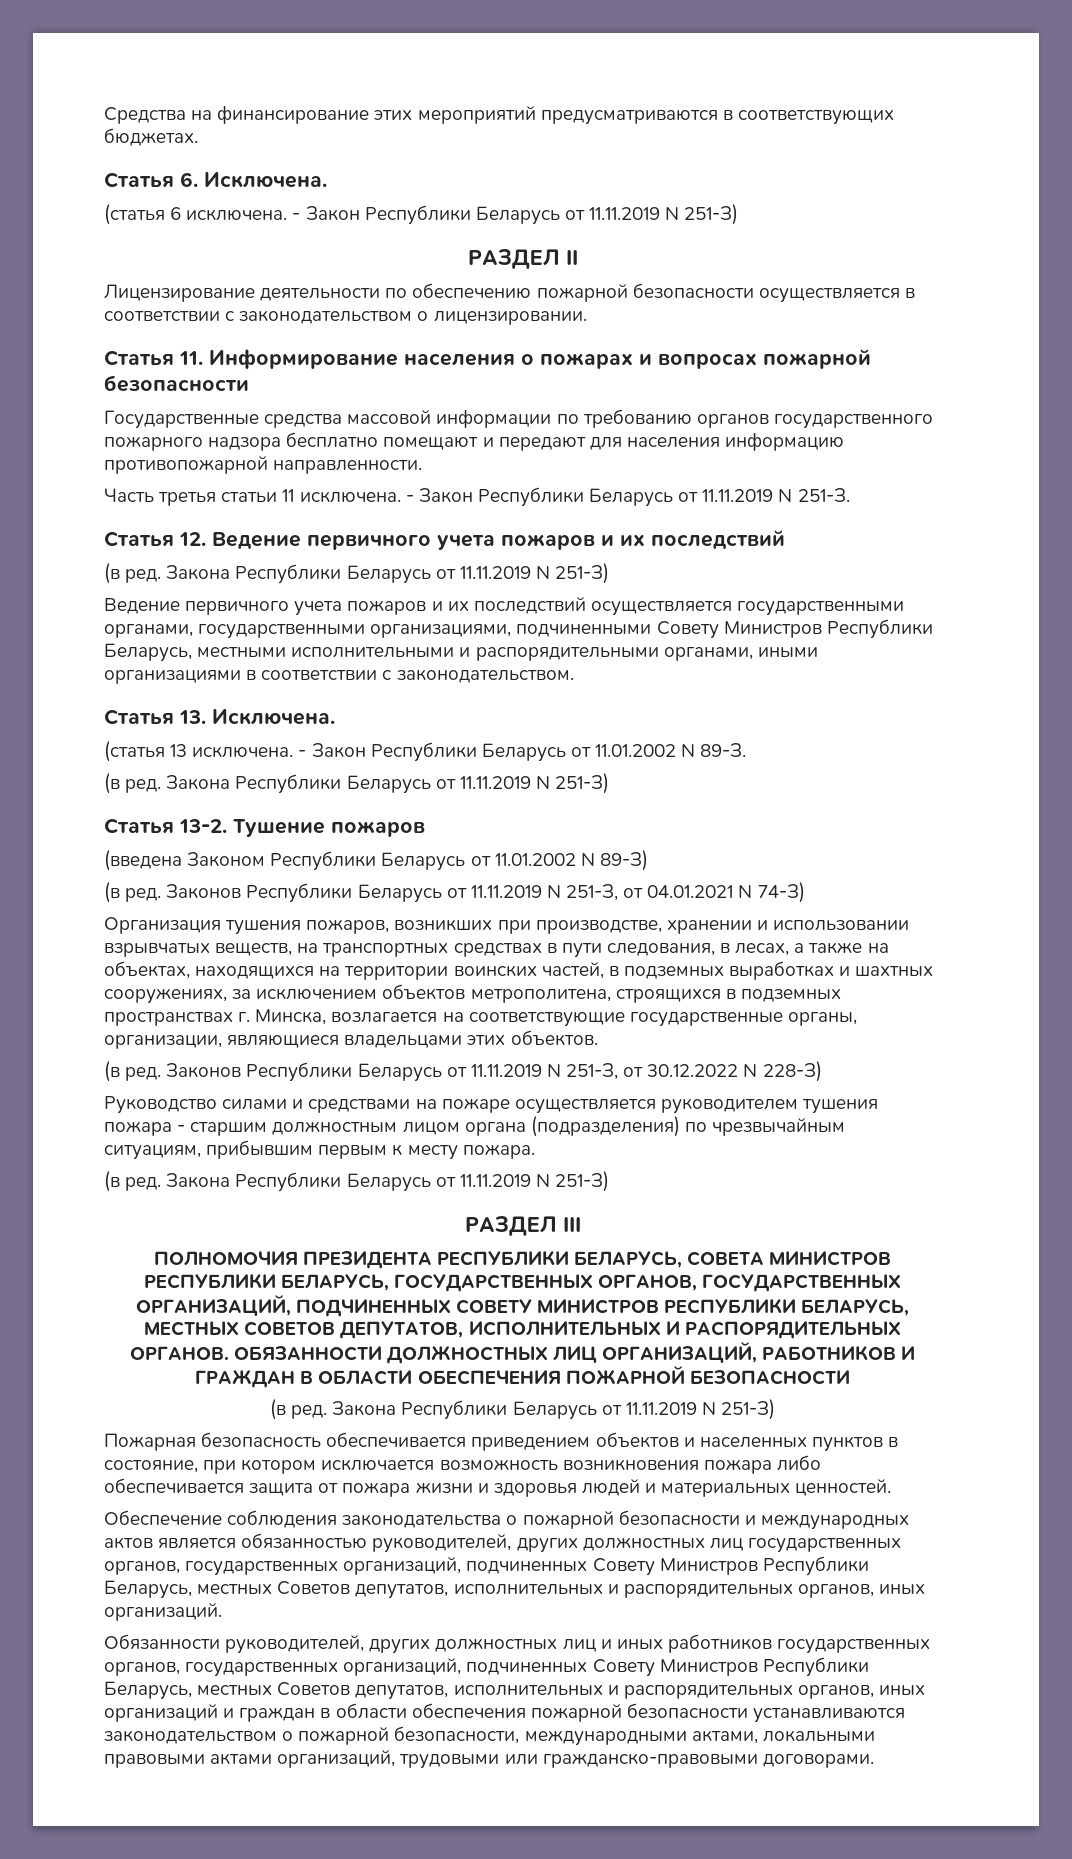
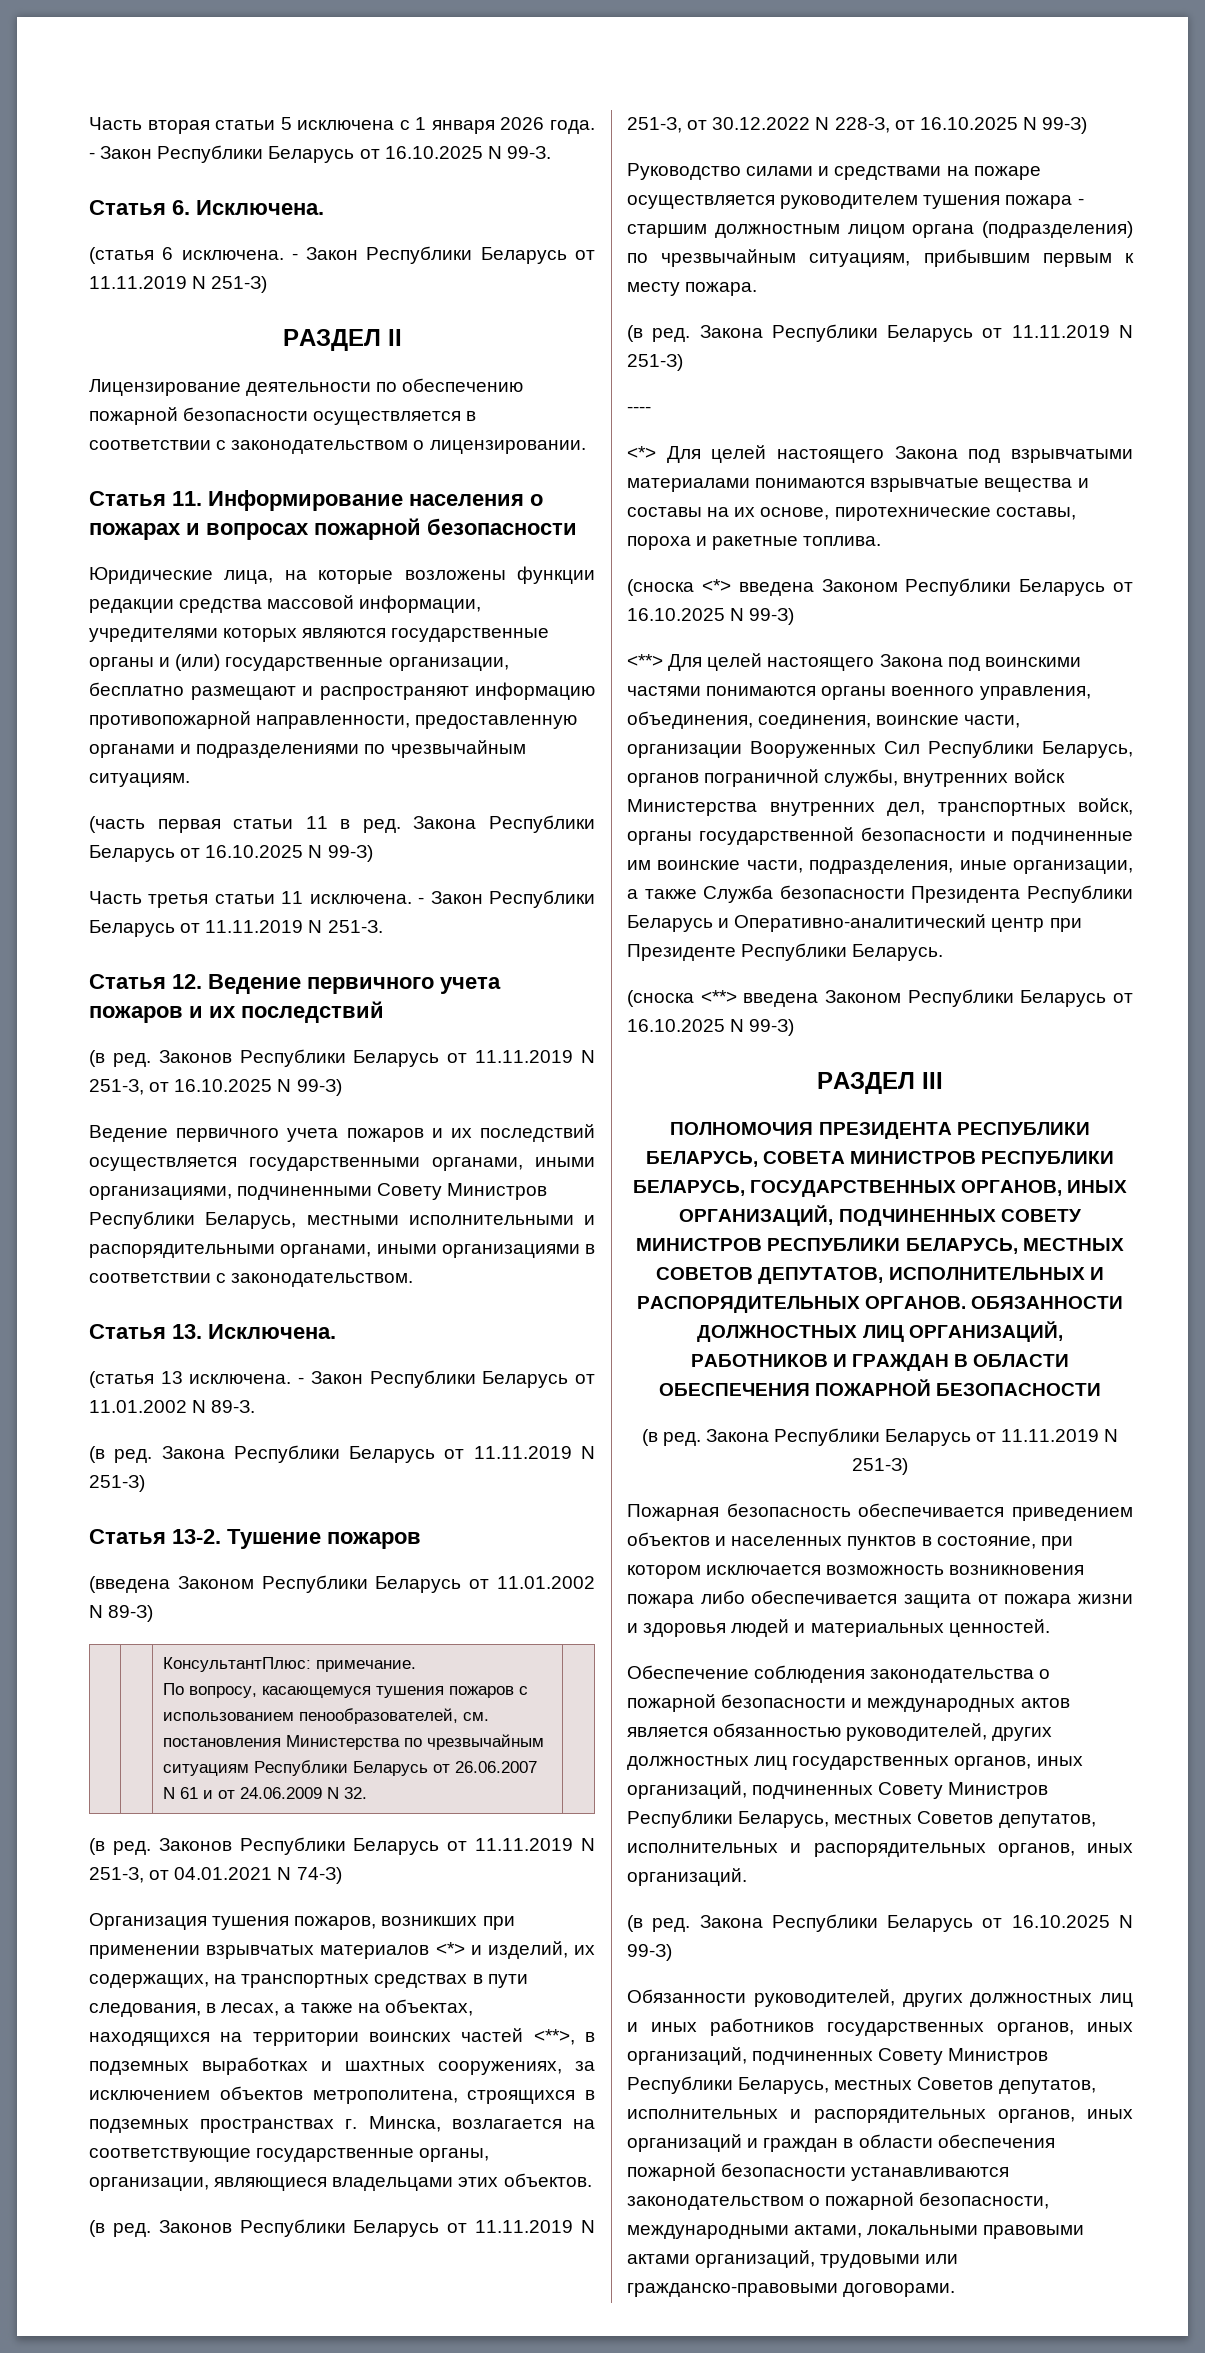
- Средства на финансирование этих мероприятий предусматриваются в соответствующих бюджетах.
+ Часть вторая статьи 5 исключена с 1 января 2026 года. - Закон Республики Беларусь от 16.10.2025 N 99-З.
- Государственные средства массовой информации по требованию органов государственного пожарного надзора бесплатно помещают и передают для населения информацию противопожарной направленности.
+ Юридические лица, на которые возложены функции редакции средства массовой информации, учредителями которых являются государственные органы и (или) государственные организации, бесплатно размещают и распространяют информацию противопожарной направленности, предоставленную органами и подразделениями по чрезвычайным ситуациям.
+ (часть первая статьи 11 в ред. Закона Республики Беларусь от 16.10.2025 N 99-З)
  Статья 12. Ведение первичного учета пожаров и их последствий
- (в ред. Закона Республики Беларусь от 11.11.2019 N 251-З)
+ (в ред. Законов Республики Беларусь от 11.11.2019 N 251-З, от 16.10.2025 N 99-З)
- Ведение первичного учета пожаров и их последствий осуществляется государственными органами, государственными организациями, подчиненными Совету Министров Республики Беларусь, местными исполнительными и распорядительными органами, иными организациями в соответствии с законодательством.
+ Ведение первичного учета пожаров и их последствий осуществляется государственными органами, иными организациями, подчиненными Совету Министров Республики Беларусь, местными исполнительными и распорядительными органами, иными организациями в соответствии с законодательством.
+ | | КонсультантПлюс: примечание.
+ По вопросу, касающемуся тушения пожаров с использованием пенообразователей, см. постановления Министерства по чрезвычайным ситуациям Республики Беларусь от 26.06.2007 N 61 и от 24.06.2009 N 32. |
- Организация тушения пожаров, возникших при производстве, хранении и использовании взрывчатых веществ, на транспортных средствах в пути следования, в лесах, а также на объектах, находящихся на территории воинских частей, в подземных выработках и шахтных сооружениях, за исключением объектов метрополитена, строящихся в подземных пространствах г. Минска, возлагается на соответствующие государственные органы, организации, являющиеся владельцами этих объектов.
+ Организация тушения пожаров, возникших при применении взрывчатых материалов <*> и изделий, их содержащих, на транспортных средствах в пути следования, в лесах, а также на объектах, находящихся на территории воинских частей <**>, в подземных выработках и шахтных сооружениях, за исключением объектов метрополитена, строящихся в подземных пространствах г. Минска, возлагается на соответствующие государственные органы, организации, являющиеся владельцами этих объектов.
- Законов Республики Беларусь от 11.11.2019 N 251-З, от 30.12.2022 N 228-З)
+ Законов Республики Беларусь от 11.11.2019 N 251-З, от 30.12.2022 N 228-З, от 16.10.2025 N 99-З)
+ ----
+ <*> Для целей настоящего Закона под взрывчатыми материалами понимаются взрывчатые вещества и составы на их основе, пиротехнические составы, пороха и ракетные топлива.
+ (сноска <*> введена Законом Республики Беларусь от 16.10.2025 N 99-З)
+ <**> Для целей настоящего Закона под воинскими частями понимаются органы военного управления, объединения, соединения, воинские части, организации Вооруженных Сил Республики Беларусь, органов пограничной службы, внутренних войск Министерства внутренних дел, транспортных войск, органы государственной безопасности и подчиненные им воинские части, подразделения, иные организации, а также Служба безопасности Президента Республики Беларусь и Оперативно-аналитический центр при Президенте Республики Беларусь.
+ (сноска <**> введена Законом Республики Беларусь от 16.10.2025 N 99-З)
- ПОЛНОМОЧИЯ ПРЕЗИДЕНТА РЕСПУБЛИКИ БЕЛАРУСЬ, СОВЕТА МИНИСТРОВ РЕСПУБЛИКИ БЕЛАРУСЬ, ГОСУДАРСТВЕННЫХ ОРГАНОВ, ГОСУДАРСТВЕННЫХ ОРГАНИЗАЦИЙ, ПОДЧИНЕННЫХ СОВЕТУ МИНИСТРОВ РЕСПУБЛИКИ БЕЛАРУСЬ, МЕСТНЫХ СОВЕТОВ ДЕПУТАТОВ, ИСПОЛНИТЕЛЬНЫХ И РАСПОРЯДИТЕЛЬНЫХ ОРГАНОВ.
+ ПОЛНОМОЧИЯ ПРЕЗИДЕНТА РЕСПУБЛИКИ БЕЛАРУСЬ, СОВЕТА МИНИСТРОВ РЕСПУБЛИКИ БЕЛАРУСЬ, ГОСУДАРСТВЕННЫХ ОРГАНОВ, ИНЫХ ОРГАНИЗАЦИЙ, ПОДЧИНЕННЫХ СОВЕТУ МИНИСТРОВ РЕСПУБЛИКИ БЕЛАРУСЬ, МЕСТНЫХ СОВЕТОВ ДЕПУТАТОВ, ИСПОЛНИТЕЛЬНЫХ И РАСПОРЯДИТЕЛЬНЫХ ОРГАНОВ.
- Обеспечение соблюдения законодательства о пожарной безопасности и международных актов является обязанностью руководителей, других должностных лиц государственных органов, государственных организаций, подчиненных Совету Министров Республики Беларусь, местных Советов депутатов, исполнительных и распорядительных органов, иных организаций.
+ Обеспечение соблюдения законодательства о пожарной безопасности и международных актов является обязанностью руководителей, других должностных лиц государственных органов, иных организаций, подчиненных Совету Министров Республики Беларусь, местных Советов депутатов, исполнительных и распорядительных органов, иных организаций.
+ (в ред. Закона Республики Беларусь от 16.10.2025 N 99-З)
- Обязанности руководителей, других должностных лиц и иных работников государственных органов, государственных организаций, подчиненных Совету Министров Республики Беларусь, местных Советов депутатов, исполнительных и распорядительных органов, иных организаций и граждан в области обеспечения пожарной безопасности устанавливаются законодательством о пожарной безопасности, международными актами, локальными правовыми актами организаций, трудовыми или гражданско-правовыми договорами.
+ Обязанности руководителей, других должностных лиц и иных работников государственных органов, иных организаций, подчиненных Совету Министров Республики Беларусь, местных Советов депутатов, исполнительных и распорядительных органов, иных организаций и граждан в области обеспечения пожарной безопасности устанавливаются законодательством о пожарной безопасности, международными актами, локальными правовыми актами организаций, трудовыми или гражданско-правовыми договорами.

